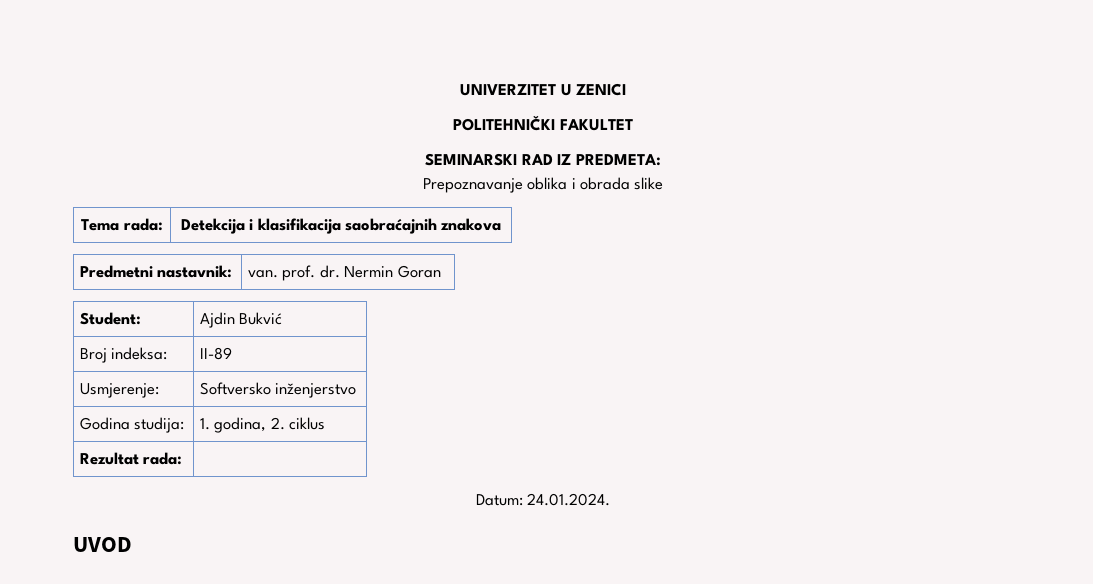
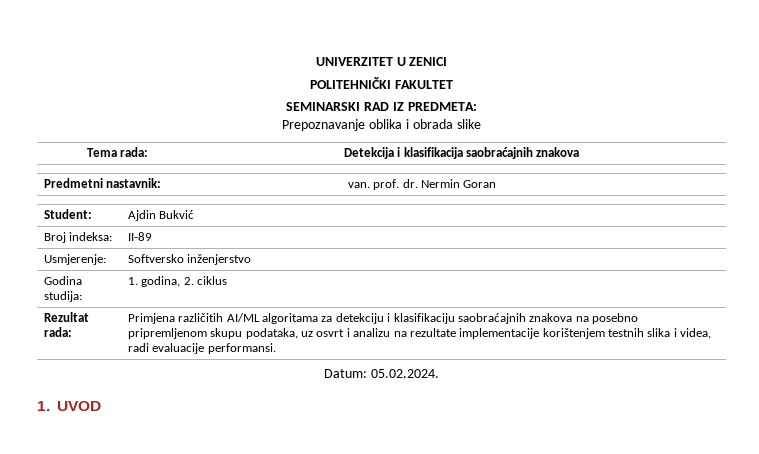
- Rezultat rada: |
+ Rezultat rada: | Primjena različitih AI/ML algoritama za detekciju i klasifikaciju saobraćajnih znakova na posebno pripremljenom skupu podataka, uz osvrt i analizu na rezultate implementacije korištenjem testnih slika i videa, radi evaluacije performansi.
- Datum: 24.01.2024.
- UVOD
+ Datum: 05.02.2024.
+ 1. UVOD

